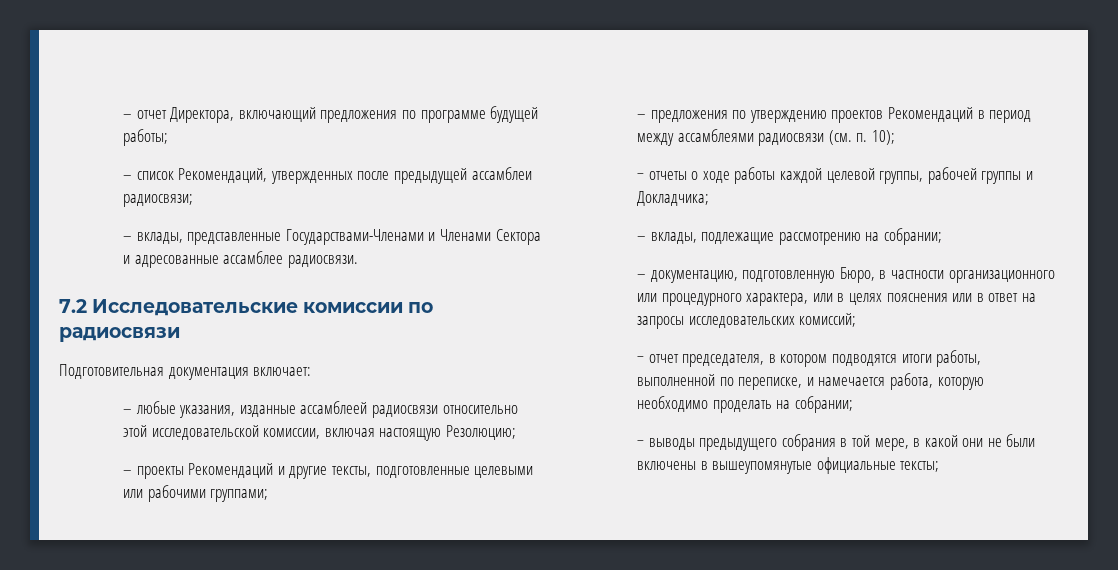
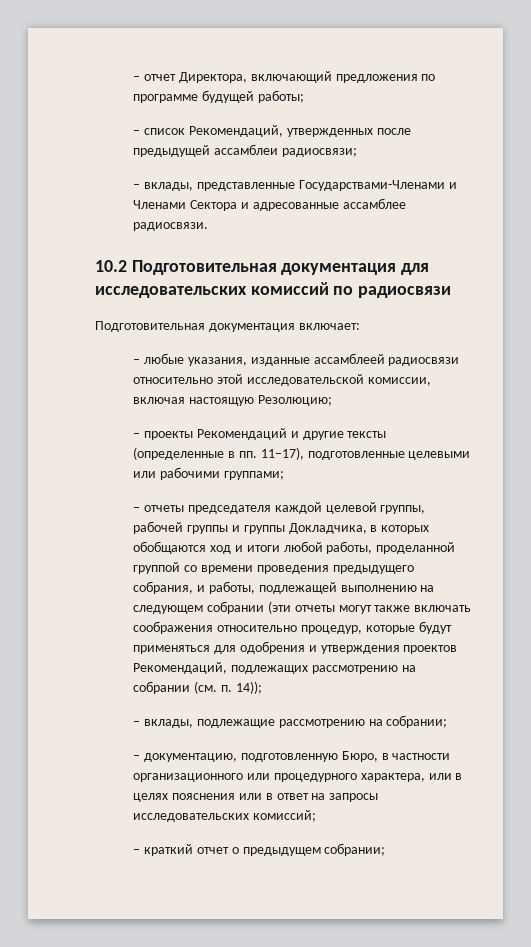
- 7.2 Исследовательские комиссии по радиосвязи
+ 10.2 Подготовительная документация для исследовательских комиссий по радиосвязи
- – проекты Рекомендаций и другие тексты, подготовленные целевыми или рабочими группами;
+ – проекты Рекомендаций и другие тексты (определенные в пп. 11–17), подготовленные целевыми или рабочими группами;
- – предложения по утверждению проектов Рекомендаций в период между ассамблеями радиосвязи (см. п. 10);
- − отчеты о ходе работы каждой целевой группы, рабочей группы и Докладчика;
+ − отчеты председателя каждой целевой группы, рабочей группы и группы Докладчика, в которых обобщаются ход и итоги любой работы, проделанной группой со времени проведения предыдущего собрания, и работы, подлежащей выполнению на следующем собрании (эти отчеты могут также включать соображения относительно процедур, которые будут применяться для одобрения и утверждения проектов Рекомендаций, подлежащих рассмотрению на собрании (см. п. 14));
- − отчет председателя, в котором подводятся итоги работы, выполненной по переписке, и намечается работа, которую необходимо проделать на собрании;
- − выводы предыдущего собрания в той мере, в какой они не были включены в вышеупомянутые официальные тексты;
+ − краткий отчет о предыдущем собрании;

